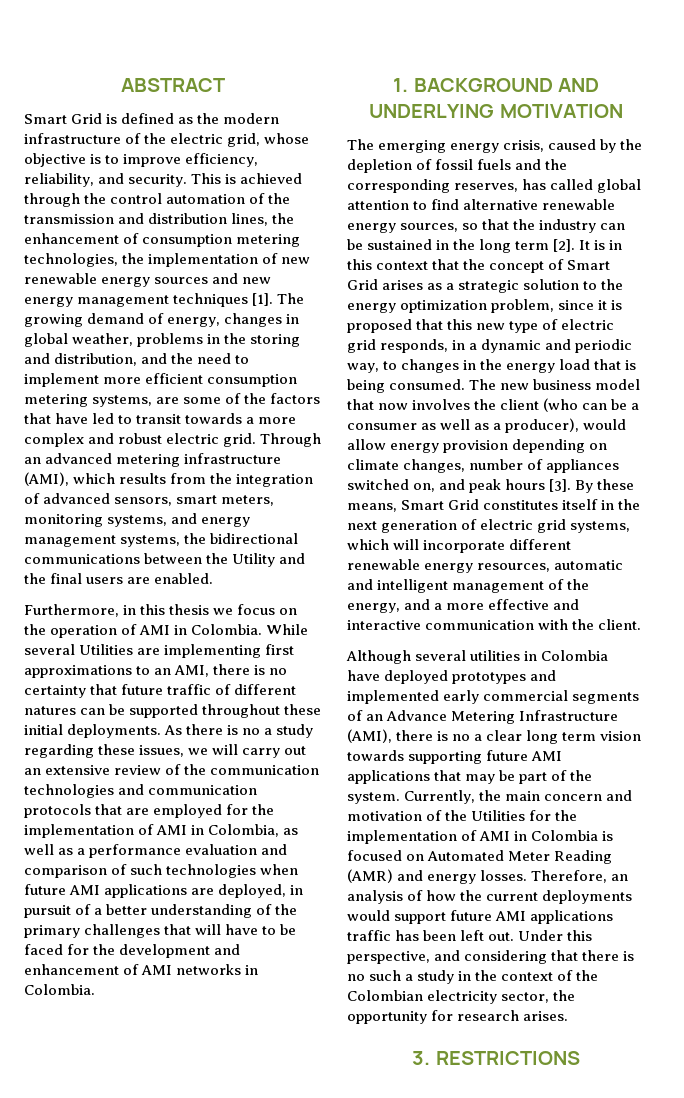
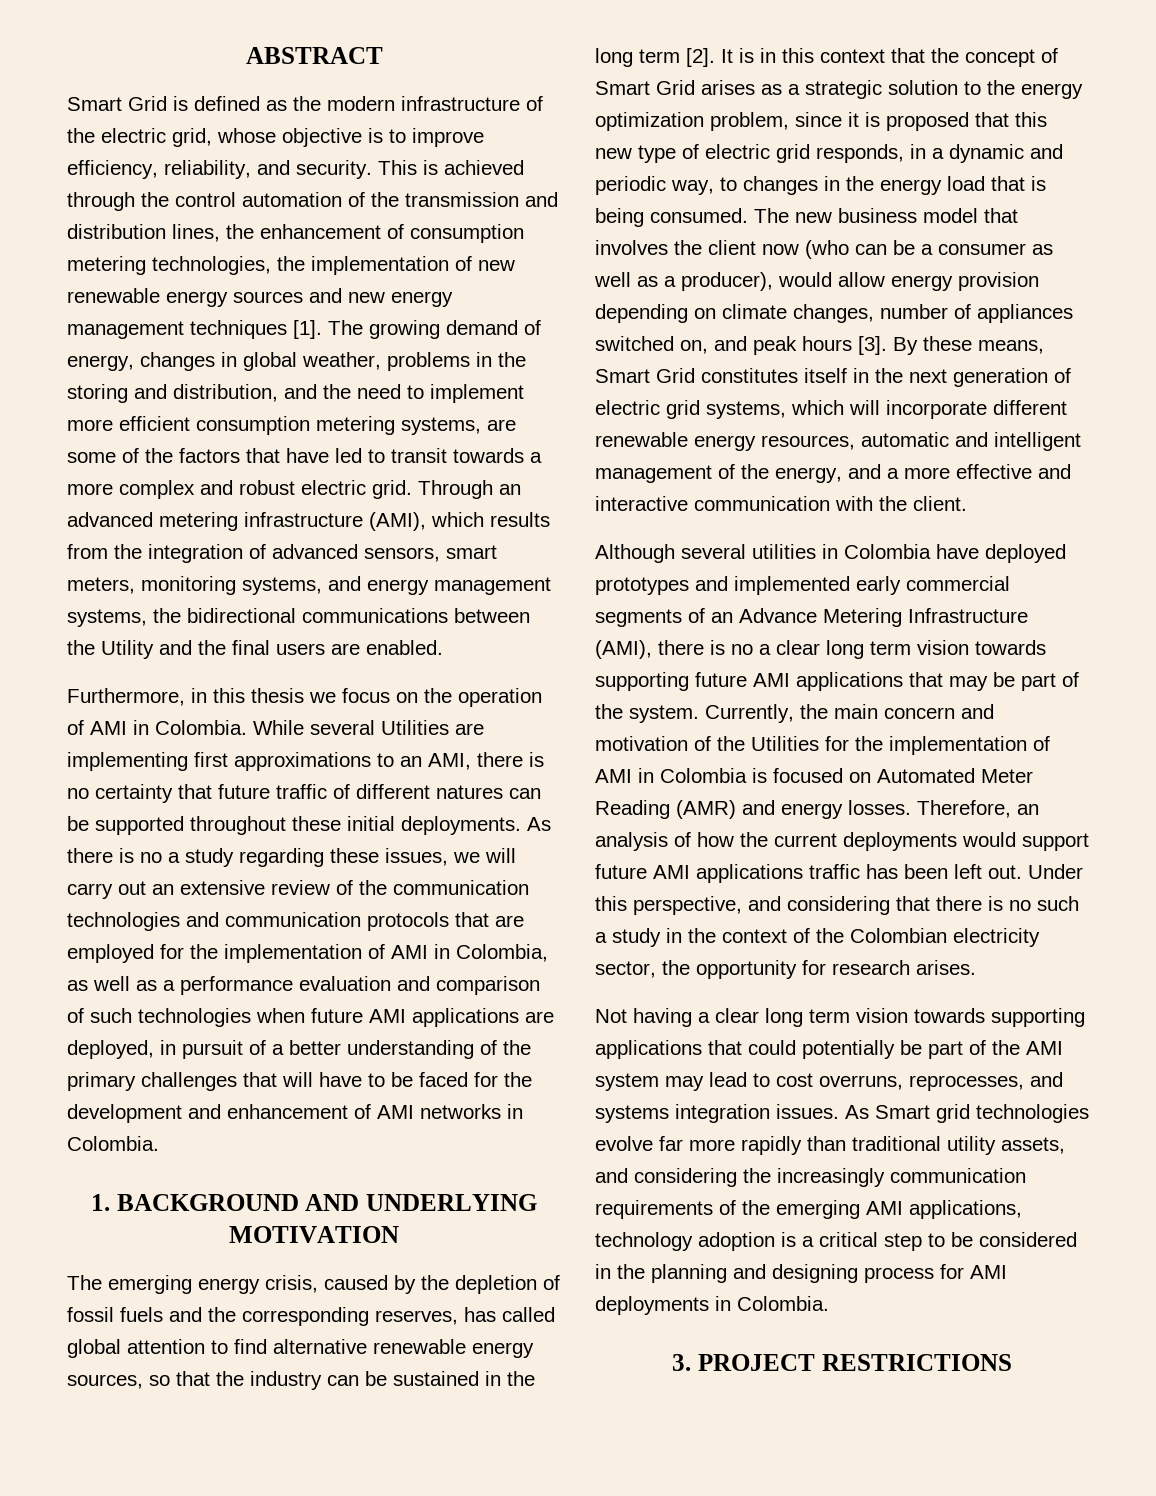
- The new business model that now involves the client (who can be a consumer as well as a producer), would allow energy provision depending on climate changes, number of appliances switched on, and peak hours [3].
+ The new business model that involves the client now (who can be a consumer as well as a producer), would allow energy provision depending on climate changes, number of appliances switched on, and peak hours [3].
+ Not having a clear long term vision towards supporting applications that could potentially be part of the AMI system may lead to cost overruns, reprocesses, and systems integration issues. As Smart grid technologies evolve far more rapidly than traditional utility assets, and considering the increasingly communication requirements of the emerging AMI applications, technology adoption is a critical step to be considered in the planning and designing process for AMI deployments in Colombia.
- 3. RESTRICTIONS
+ 3. PROJECT RESTRICTIONS

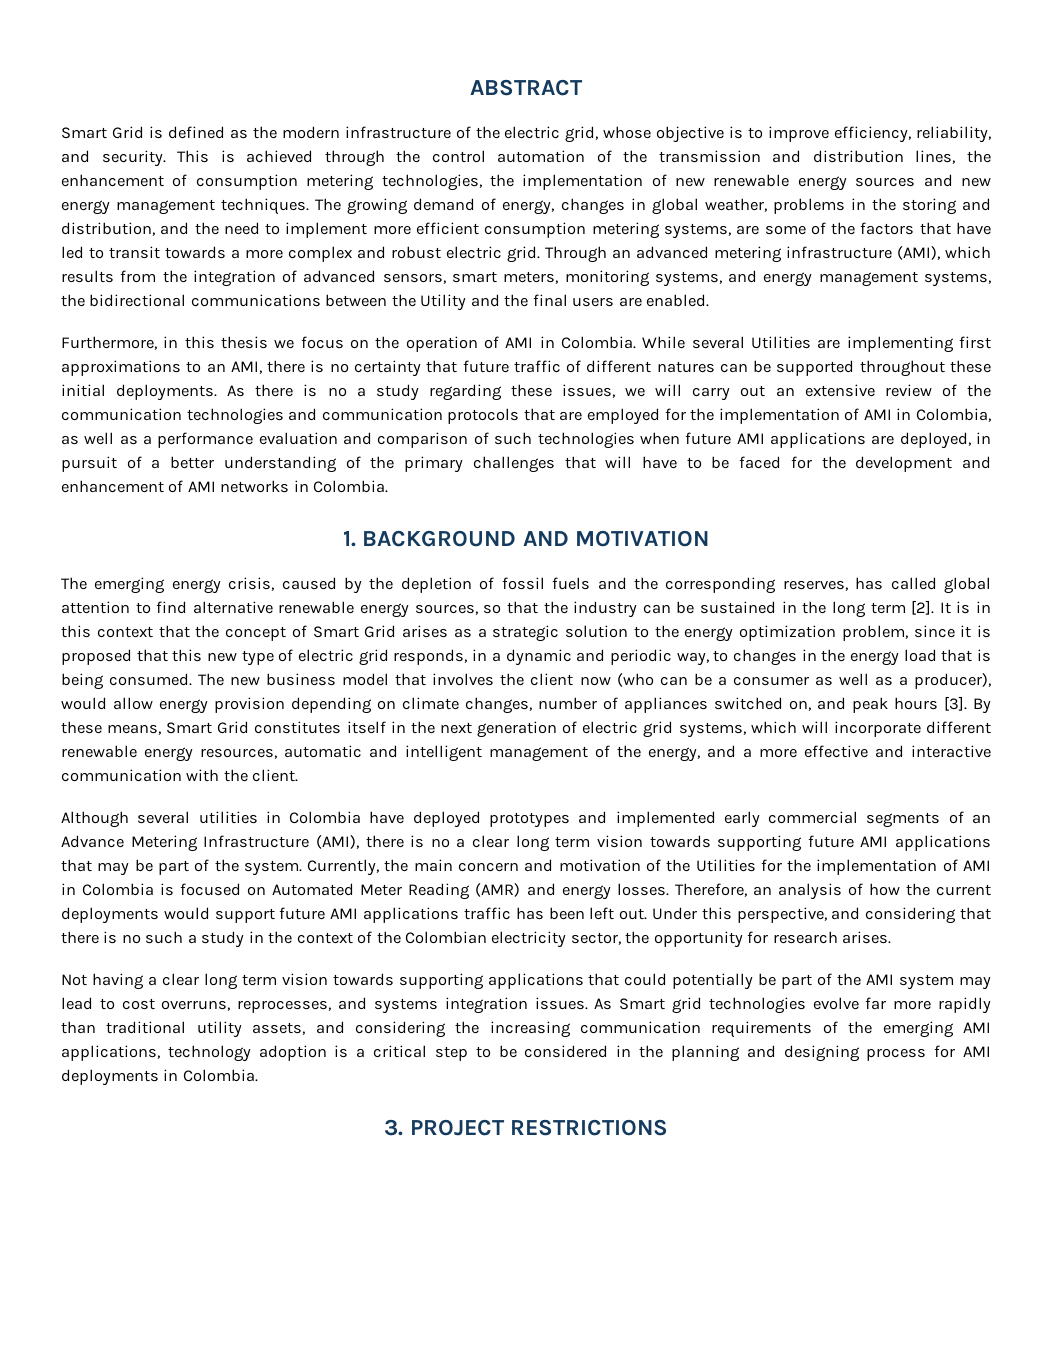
- This is achieved through the control automation of the transmission and distribution lines, the enhancement of consumption metering technologies, the implementation of new renewable energy sources and new energy management techniques [1].
+ This is achieved through the control automation of the transmission and distribution lines, the enhancement of consumption metering technologies, the implementation of new renewable energy sources and new energy management techniques.
- 1. BACKGROUND AND UNDERLYING MOTIVATION
+ 1. BACKGROUND AND MOTIVATION
- As Smart grid technologies evolve far more rapidly than traditional utility assets, and considering the increasingly communication requirements of the emerging AMI applications, technology adoption is a critical step to be considered in the planning and designing process for AMI deployments in Colombia.
+ As Smart grid technologies evolve far more rapidly than traditional utility assets, and considering the increasing communication requirements of the emerging AMI applications, technology adoption is a critical step to be considered in the planning and designing process for AMI deployments in Colombia.

